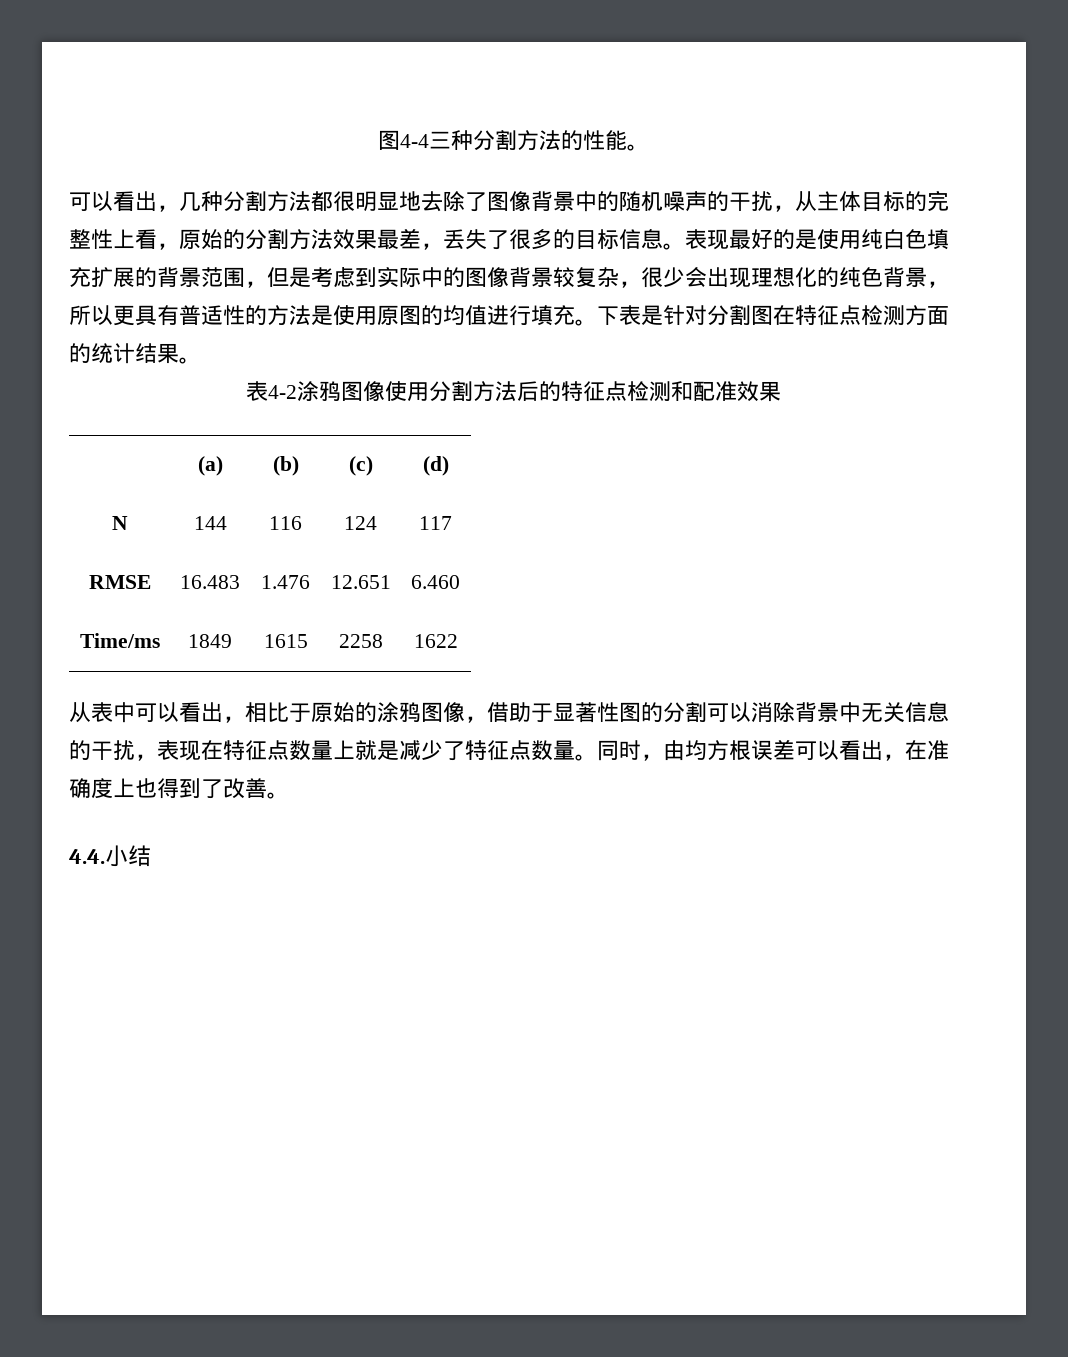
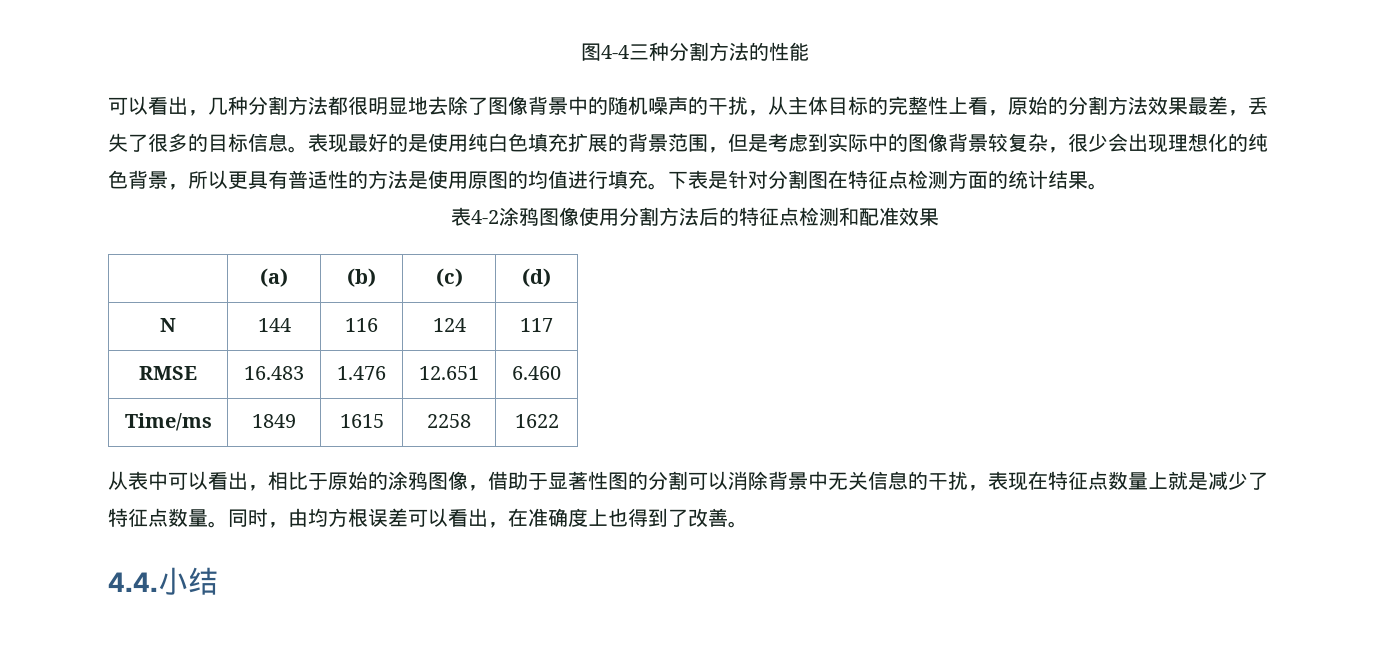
- 图4-4三种分割方法的性能。
+ 图4-4三种分割方法的性能

